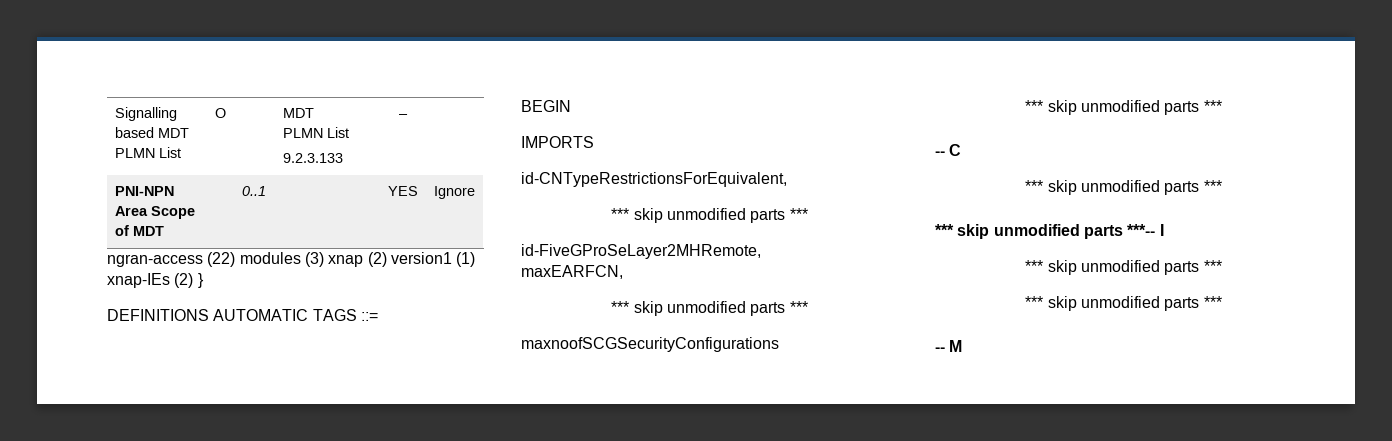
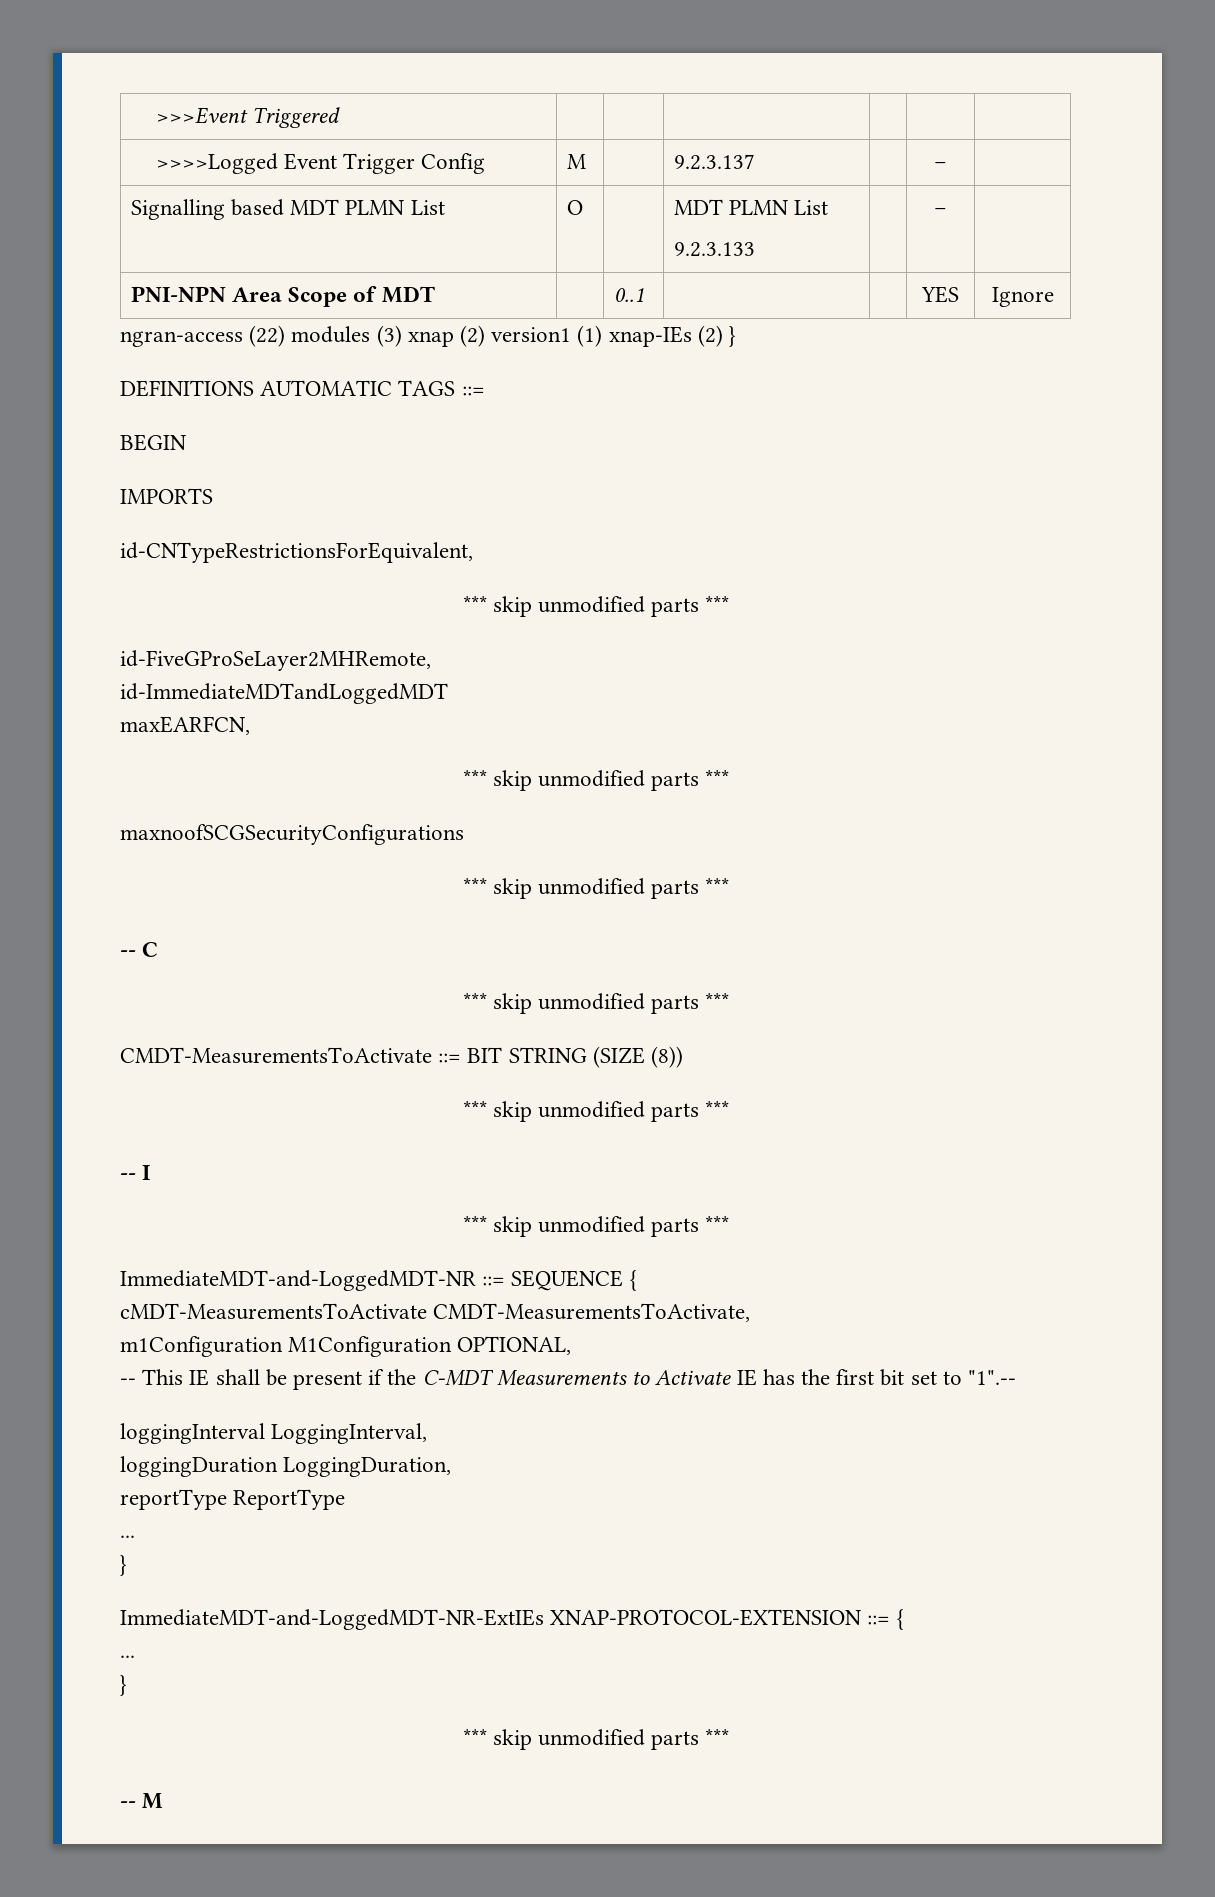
+ >>>Event Triggered | | | | | |
+ >>>>Logged Event Trigger Config | M | | 9.2.3.137 | | – |
+ id-ImmediateMDTandLoggedMDT
- *** skip unmodified parts ***-- I
+ CMDT-MeasurementsToActivate ::= BIT STRING (SIZE (8))
+ *** skip unmodified parts ***
+ -- I
+ ImmediateMDT-and-LoggedMDT-NR ::= SEQUENCE {
+ cMDT-MeasurementsToActivate CMDT-MeasurementsToActivate,
+ m1Configuration M1Configuration OPTIONAL,
+ -- This IE shall be present if the C-MDT Measurements to Activate IE has the first bit set to "1".--
+ loggingInterval LoggingInterval,
+ loggingDuration LoggingDuration,
+ reportType ReportType
+ ...
+ }
+ ImmediateMDT-and-LoggedMDT-NR-ExtIEs XNAP-PROTOCOL-EXTENSION ::= {
+ ...
+ }

